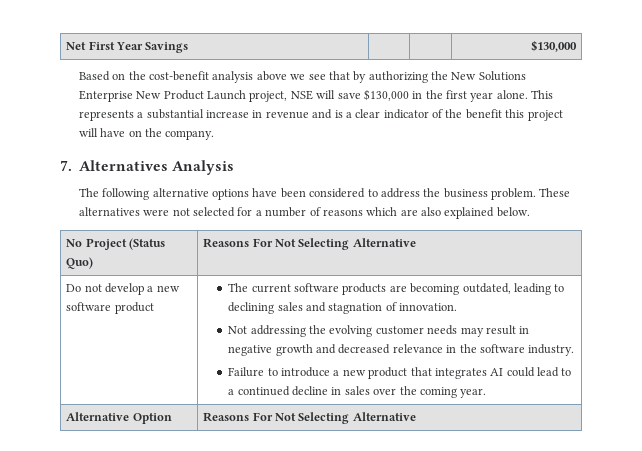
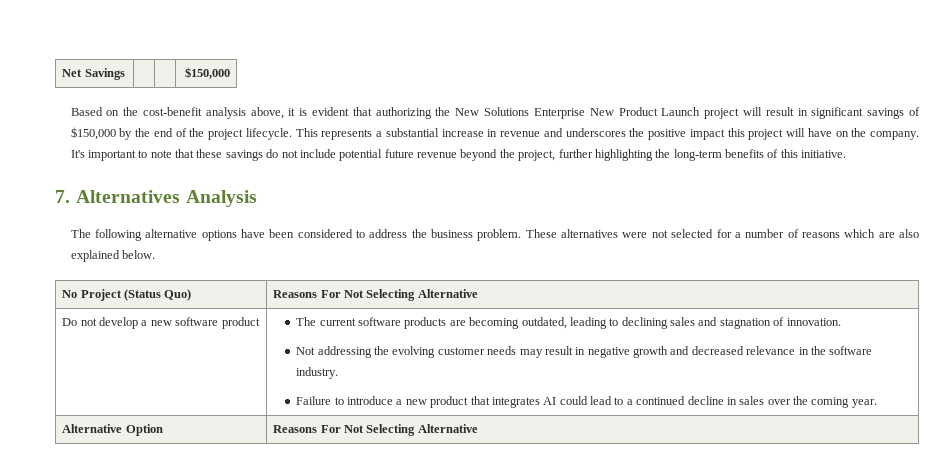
- Net First Year Savings | | | $130,000
+ Net Savings | | | $150,000
- Based on the cost-benefit analysis above we see that by authorizing the New Solutions Enterprise New Product Launch project, NSE will save $130,000 in the first year alone.
+ Based on the cost-benefit analysis above, it is evident that authorizing the New Solutions Enterprise New Product Launch project will result in significant savings of $150,000 by the end of the project lifecycle.
- This represents a substantial increase in revenue and is a clear indicator of the benefit this project will have on the company.
+ This represents a substantial increase in revenue and underscores the positive impact this project will have on the company. It's important to note that these savings do not include potential future revenue beyond the project, further highlighting the long-term benefits of this initiative.

